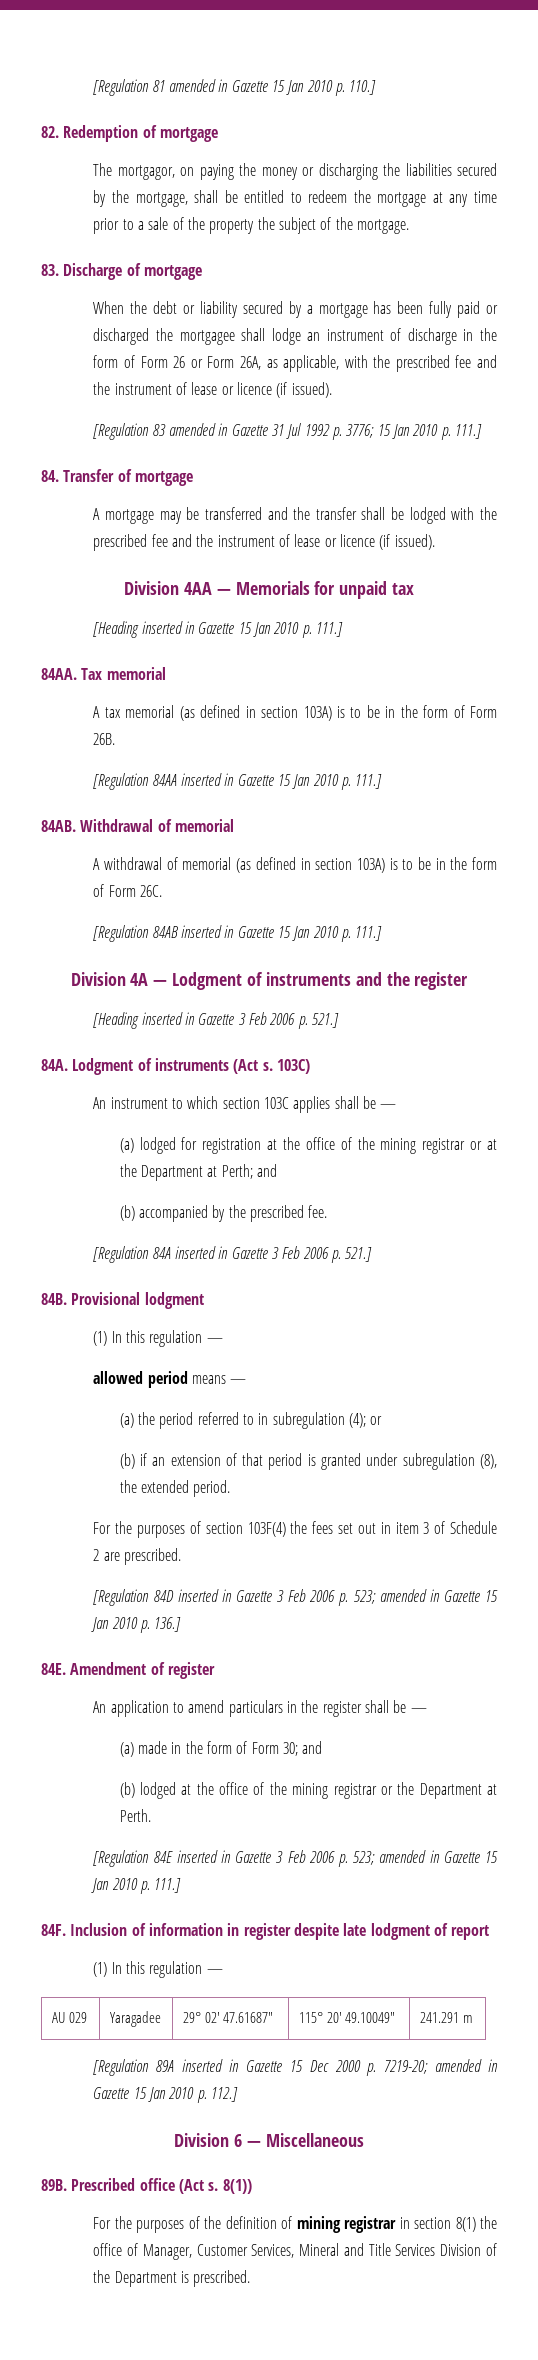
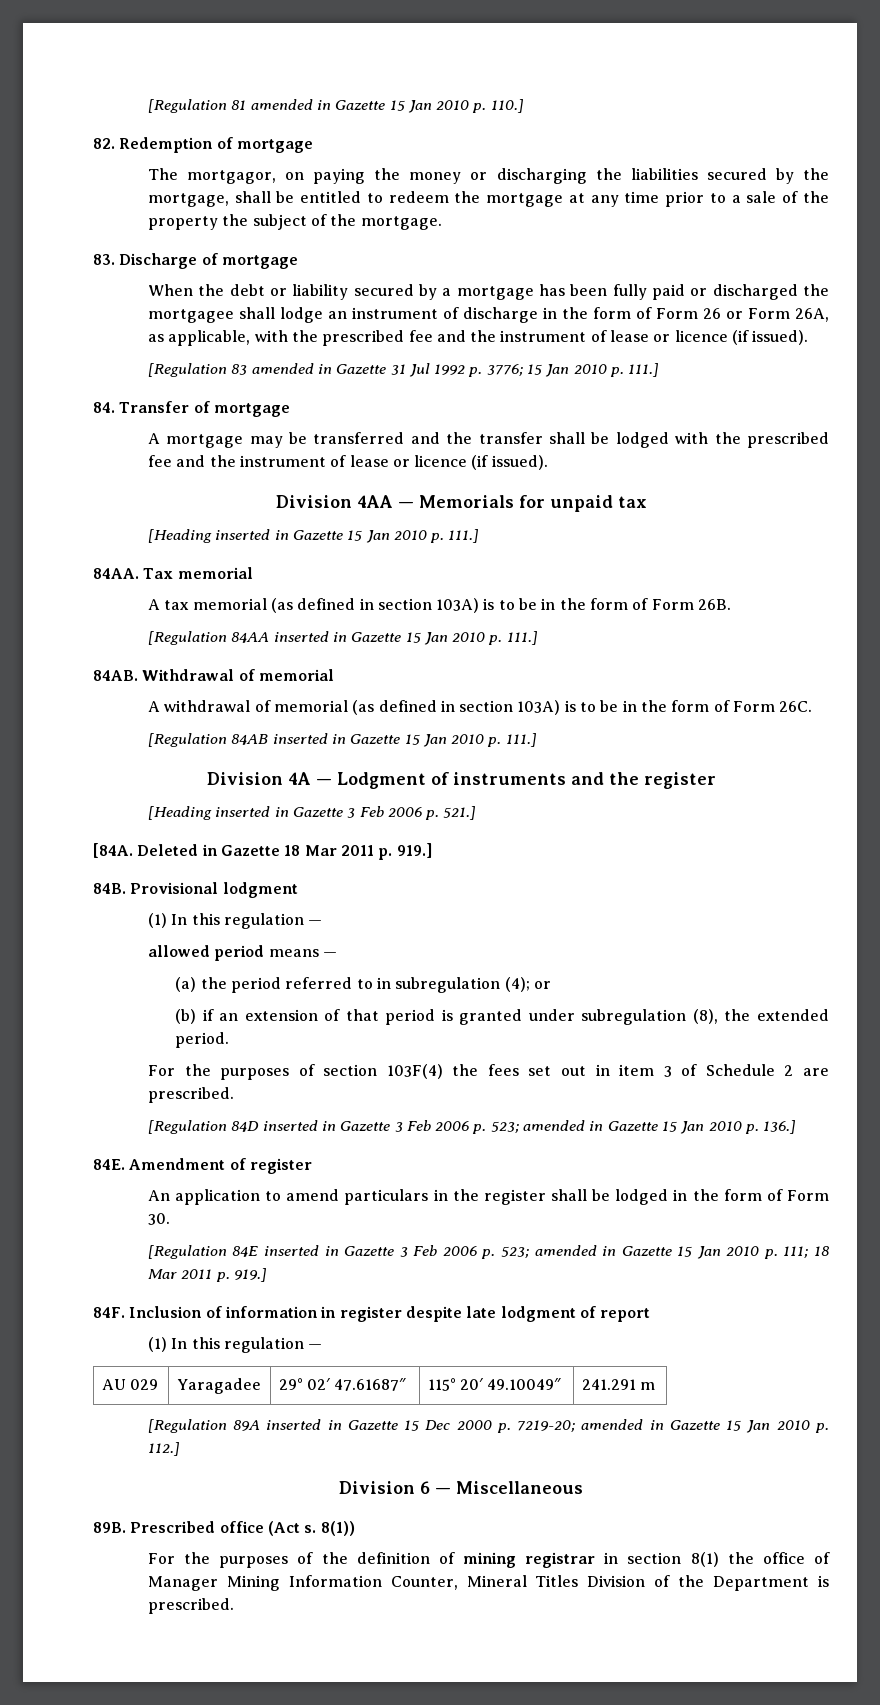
- 84A. Lodgment of instruments (Act s. 103C)
- An instrument to which section 103C applies shall be —
- (a) lodged for registration at the office of the mining registrar or at the Department at Perth; and
- (b) accompanied by the prescribed fee.
- [Regulation 84A inserted in Gazette 3 Feb 2006 p. 521.]
+ [84A. Deleted in Gazette 18 Mar 2011 p. 919.]
- An application to amend particulars in the register shall be —
- (a) made in the form of Form 30; and
- (b) lodged at the office of the mining registrar or the Department at Perth.
+ An application to amend particulars in the register shall be lodged in the form of Form 30.
- [Regulation 84E inserted in Gazette 3 Feb 2006 p. 523; amended in Gazette 15 Jan 2010 p. 111.]
+ [Regulation 84E inserted in Gazette 3 Feb 2006 p. 523; amended in Gazette 15 Jan 2010 p. 111; 18 Mar 2011 p. 919.]
- For the purposes of the definition of mining registrar in section 8(1) the office of Manager, Customer Services, Mineral and Title Services Division of the Department is prescribed.
+ For the purposes of the definition of mining registrar in section 8(1) the office of Manager Mining Information Counter, Mineral Titles Division of the Department is prescribed.

